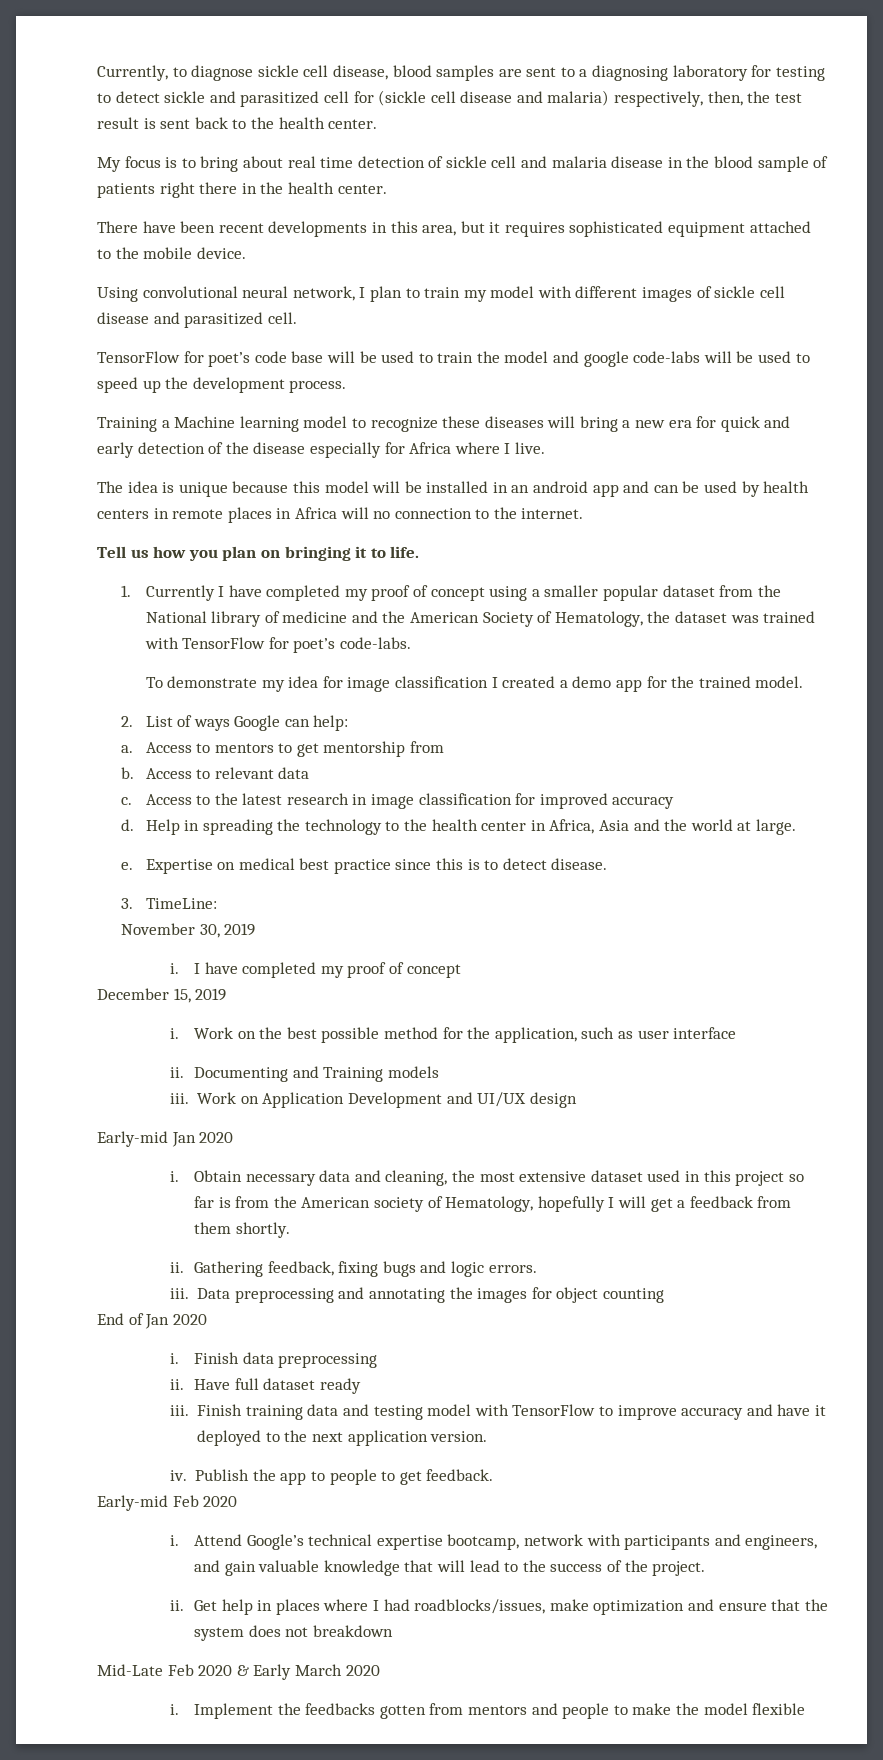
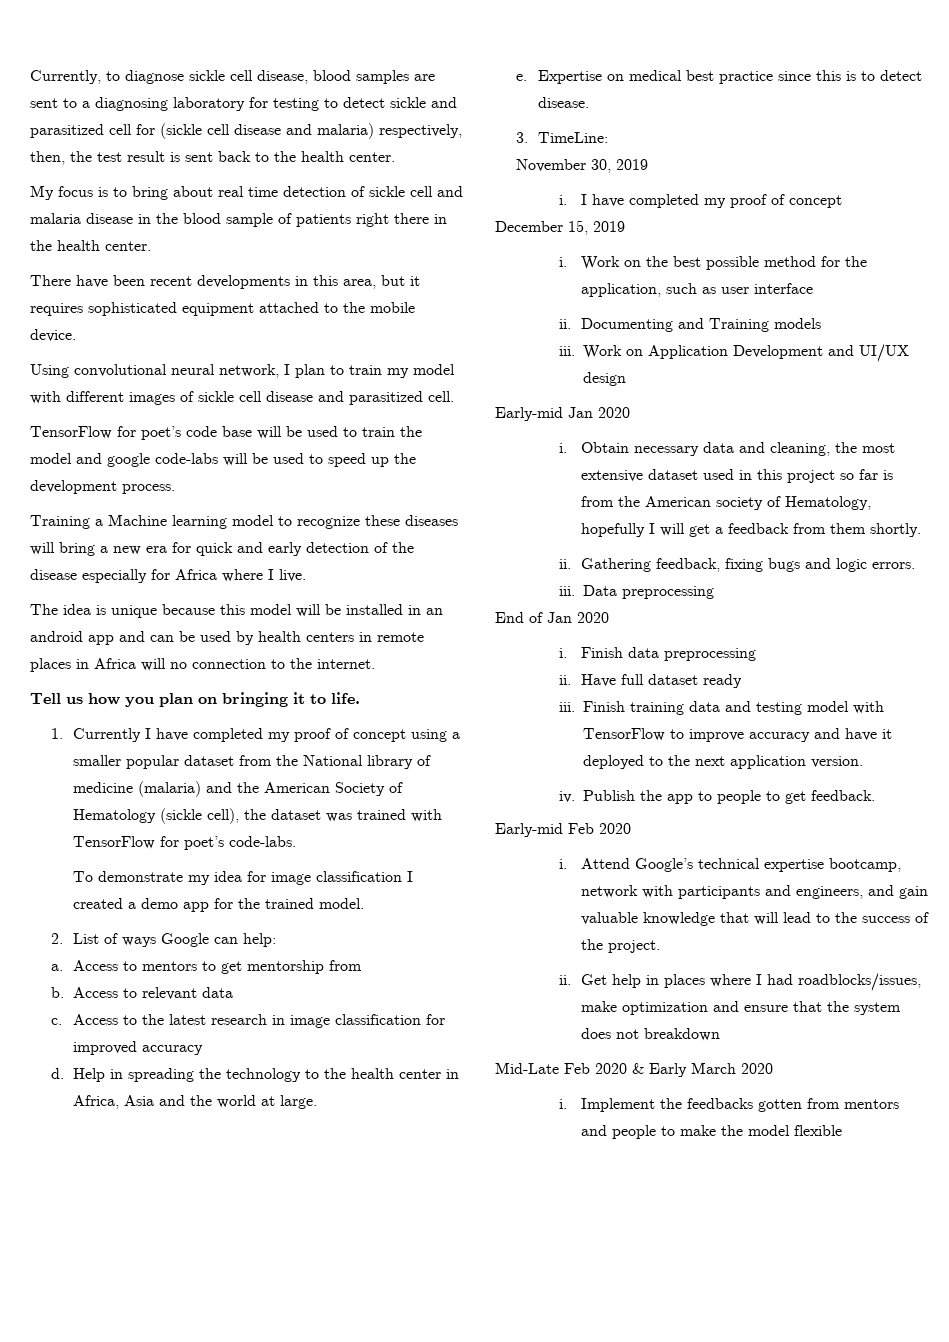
- 1. Currently I have completed my proof of concept using a smaller popular dataset from the National library of medicine and the American Society of Hematology, the dataset was trained with TensorFlow for poet’s code-labs.
+ 1. Currently I have completed my proof of concept using a smaller popular dataset from the National library of medicine (malaria) and the American Society of Hematology (sickle cell), the dataset was trained with TensorFlow for poet’s code-labs.
- Data preprocessing and annotating the images for object counting
+ Data preprocessing

